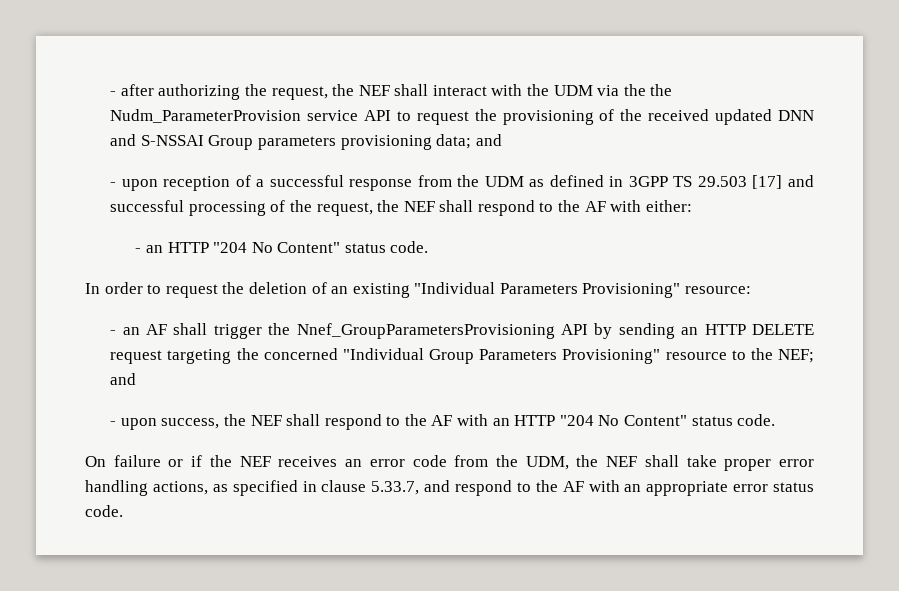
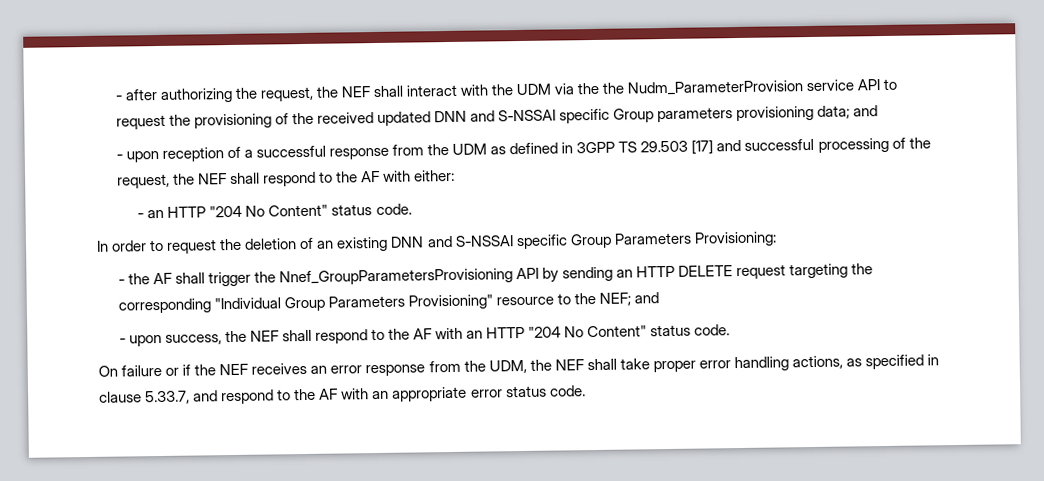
- - after authorizing the request, the NEF shall interact with the UDM via the the Nudm_ParameterProvision service API to request the provisioning of the received updated DNN and S-NSSAI Group parameters provisioning data; and
+ - after authorizing the request, the NEF shall interact with the UDM via the the Nudm_ParameterProvision service API to request the provisioning of the received updated DNN and S-NSSAI specific Group parameters provisioning data; and
- In order to request the deletion of an existing "Individual Parameters Provisioning" resource:
- - an AF shall trigger the Nnef_GroupParametersProvisioning API by sending an HTTP DELETE request targeting the concerned "Individual Group Parameters Provisioning" resource to the NEF; and
+ In order to request the deletion of an existing DNN and S-NSSAI specific Group Parameters Provisioning:
+ - the AF shall trigger the Nnef_GroupParametersProvisioning API by sending an HTTP DELETE request targeting the corresponding "Individual Group Parameters Provisioning" resource to the NEF; and
- On failure or if the NEF receives an error code from the UDM, the NEF shall take proper error handling actions, as specified in clause 5.33.7, and respond to the AF with an appropriate error status code.
+ On failure or if the NEF receives an error response from the UDM, the NEF shall take proper error handling actions, as specified in clause 5.33.7, and respond to the AF with an appropriate error status code.

